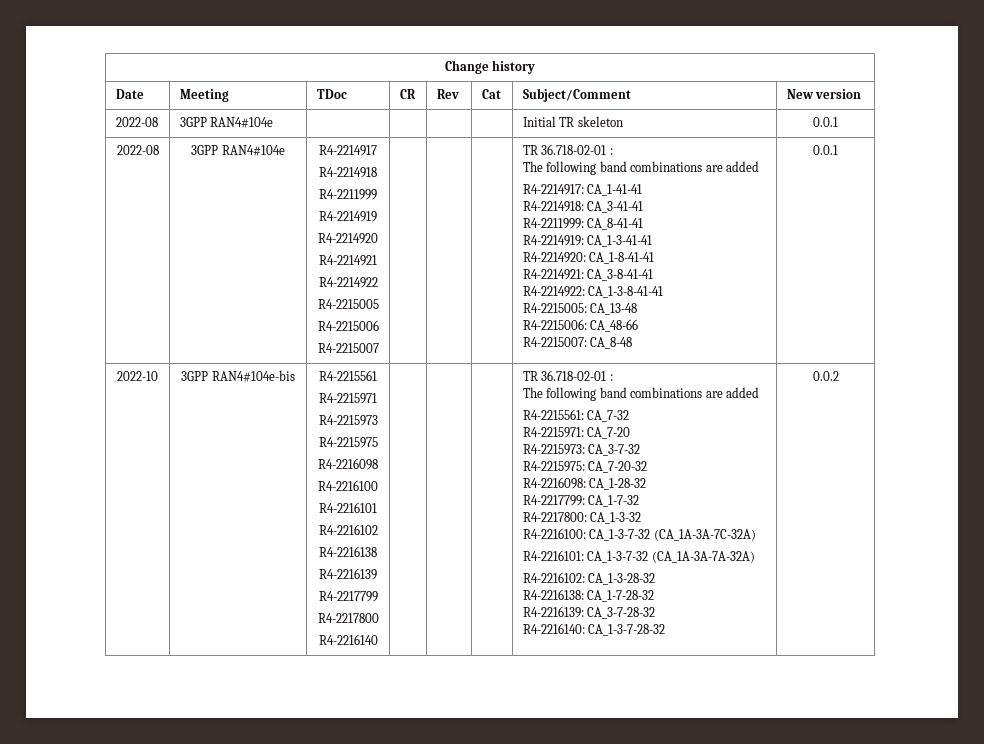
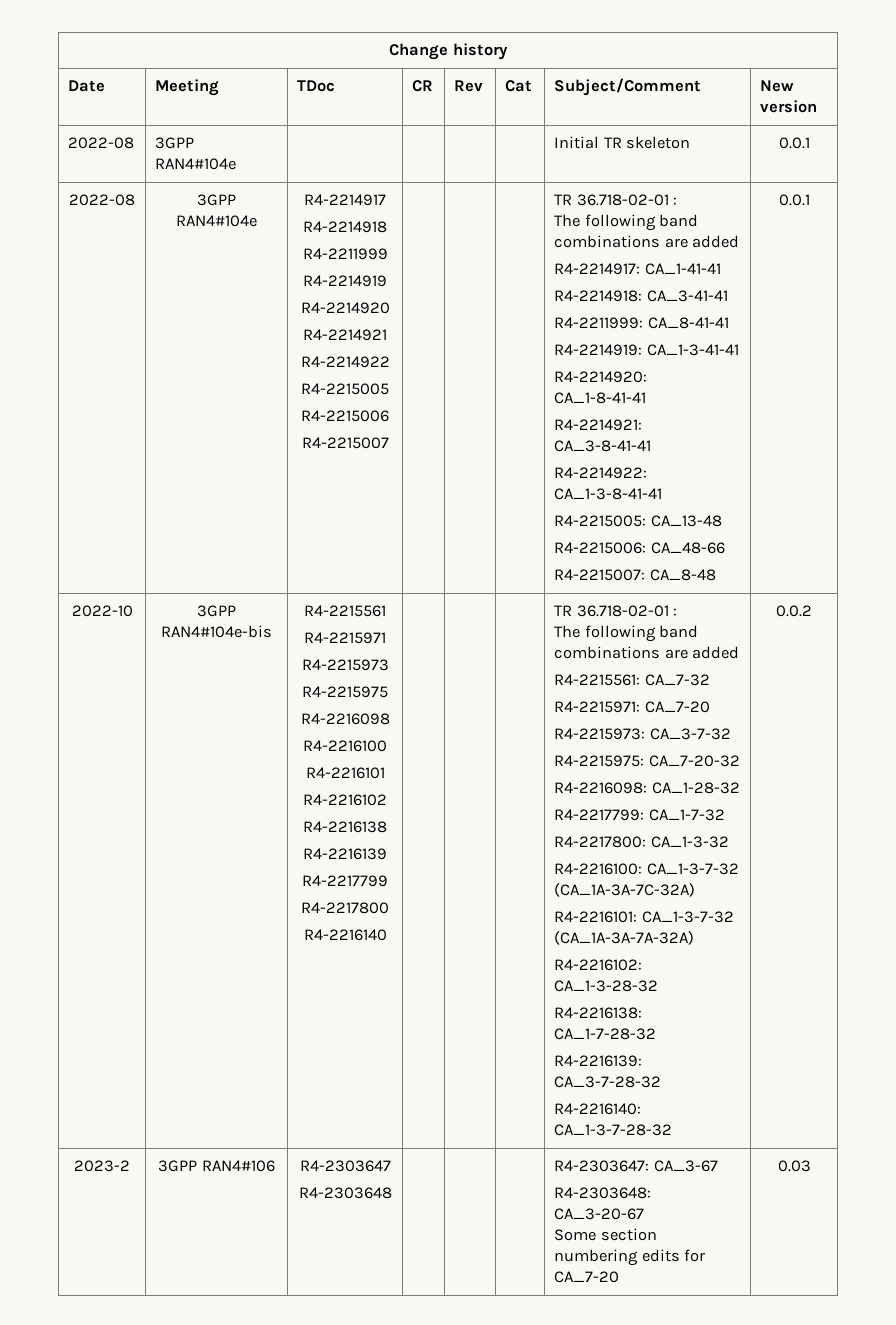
+ 2023-2 | 3GPP RAN4#106 | R4-2303647
+ R4-2303648 | | | | R4-2303647: CA_3-67
+ R4-2303648: CA_3-20-67
+ Some section numbering edits for CA_7-20 | 0.03

